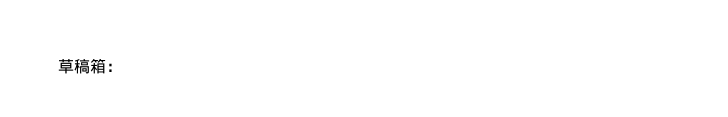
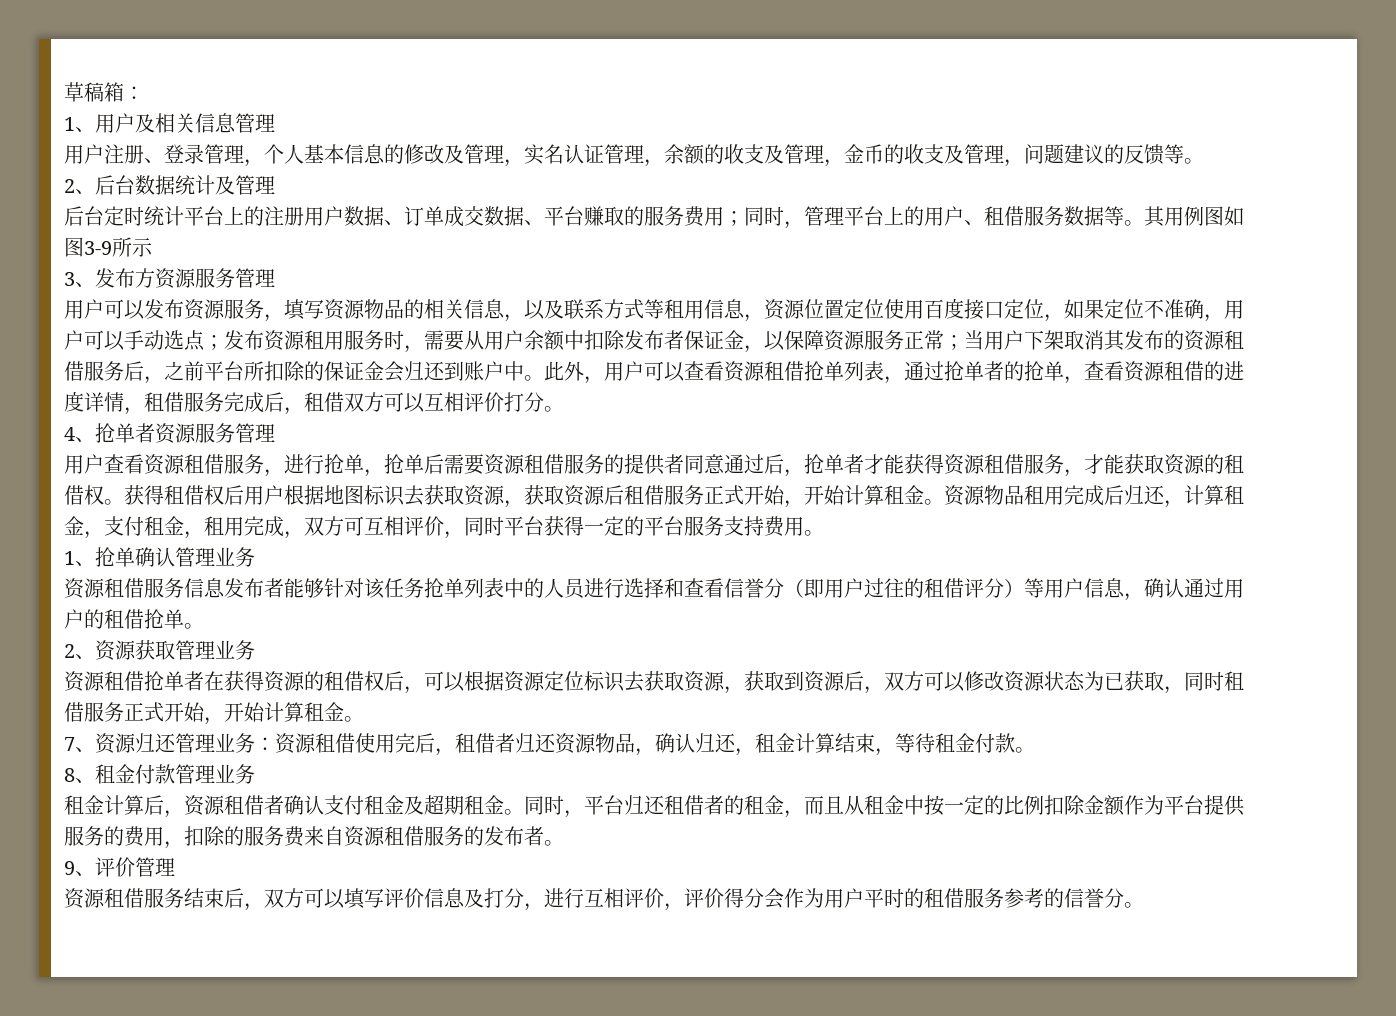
+ 1、用户及相关信息管理
+ 用户注册、登录管理，个人基本信息的修改及管理，实名认证管理，余额的收支及管理，金币的收支及管理，问题建议的反馈等。
+ 2、后台数据统计及管理
+ 后台定时统计平台上的注册用户数据、订单成交数据、平台赚取的服务费用；同时，管理平台上的用户、租借服务数据等。其用例图如图3-9所示
+ 3、发布方资源服务管理
+ 用户可以发布资源服务，填写资源物品的相关信息，以及联系方式等租用信息，资源位置定位使用百度接口定位，如果定位不准确，用户可以手动选点；发布资源租用服务时，需要从用户余额中扣除发布者保证金，以保障资源服务正常；当用户下架取消其发布的资源租借服务后，之前平台所扣除的保证金会归还到账户中。此外，用户可以查看资源租借抢单列表，通过抢单者的抢单，查看资源租借的进度详情，租借服务完成后，租借双方可以互相评价打分。
+ 4、抢单者资源服务管理
+ 用户查看资源租借服务，进行抢单，抢单后需要资源租借服务的提供者同意通过后，抢单者才能获得资源租借服务，才能获取资源的租借权。获得租借权后用户根据地图标识去获取资源，获取资源后租借服务正式开始，开始计算租金。资源物品租用完成后归还，计算租金，支付租金，租用完成，双方可互相评价，同时平台获得一定的平台服务支持费用。
+ 1、抢单确认管理业务
+ 资源租借服务信息发布者能够针对该任务抢单列表中的人员进行选择和查看信誉分（即用户过往的租借评分）等用户信息，确认通过用户的租借抢单。
+ 2、资源获取管理业务
+ 资源租借抢单者在获得资源的租借权后，可以根据资源定位标识去获取资源，获取到资源后，双方可以修改资源状态为已获取，同时租借服务正式开始，开始计算租金。
+ 7、资源归还管理业务：资源租借使用完后，租借者归还资源物品，确认归还，租金计算结束，等待租金付款。
+ 8、租金付款管理业务
+ 租金计算后，资源租借者确认支付租金及超期租金。同时，平台归还租借者的租金，而且从租金中按一定的比例扣除金额作为平台提供服务的费用，扣除的服务费来自资源租借服务的发布者。
+ 9、评价管理
+ 资源租借服务结束后，双方可以填写评价信息及打分，进行互相评价，评价得分会作为用户平时的租借服务参考的信誉分。

